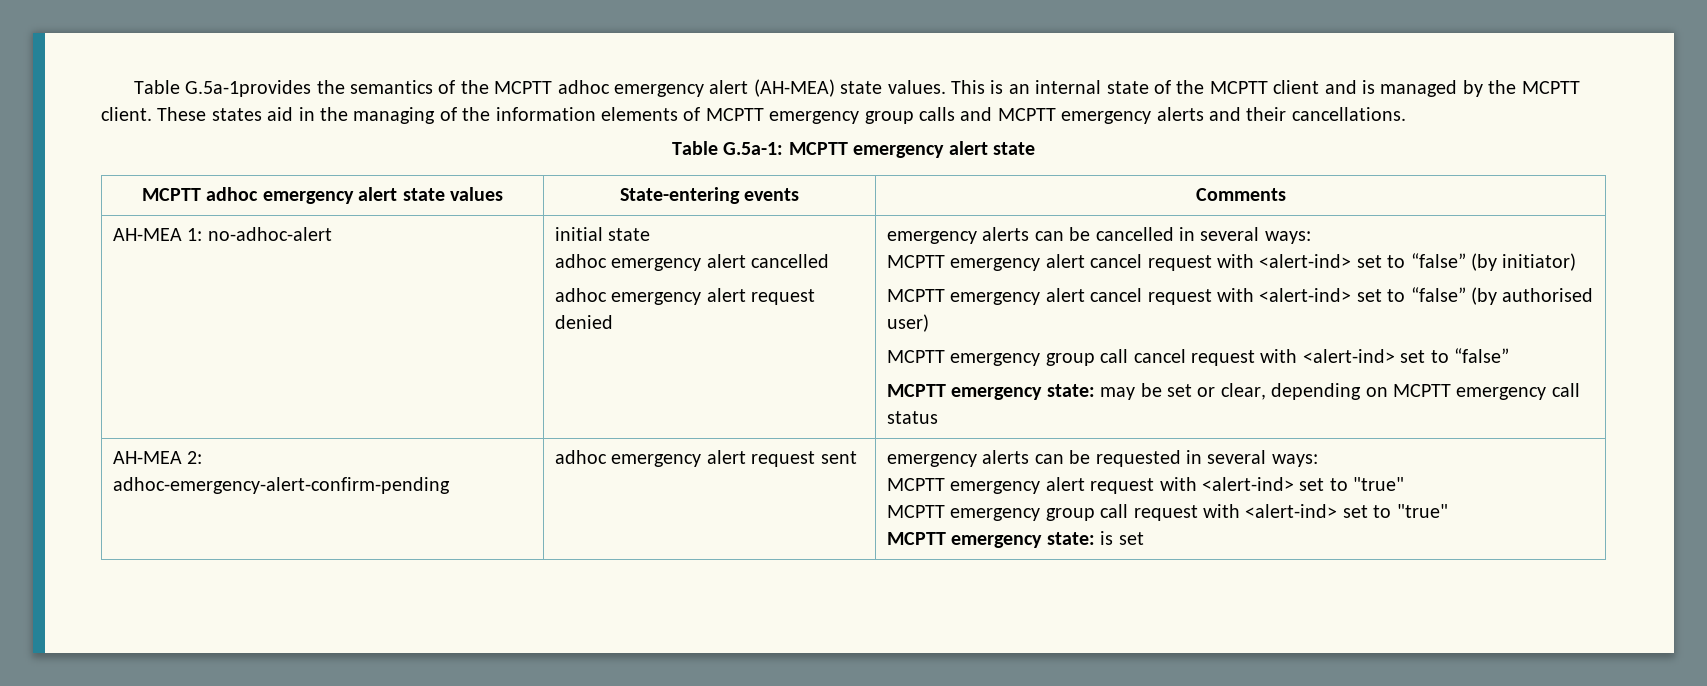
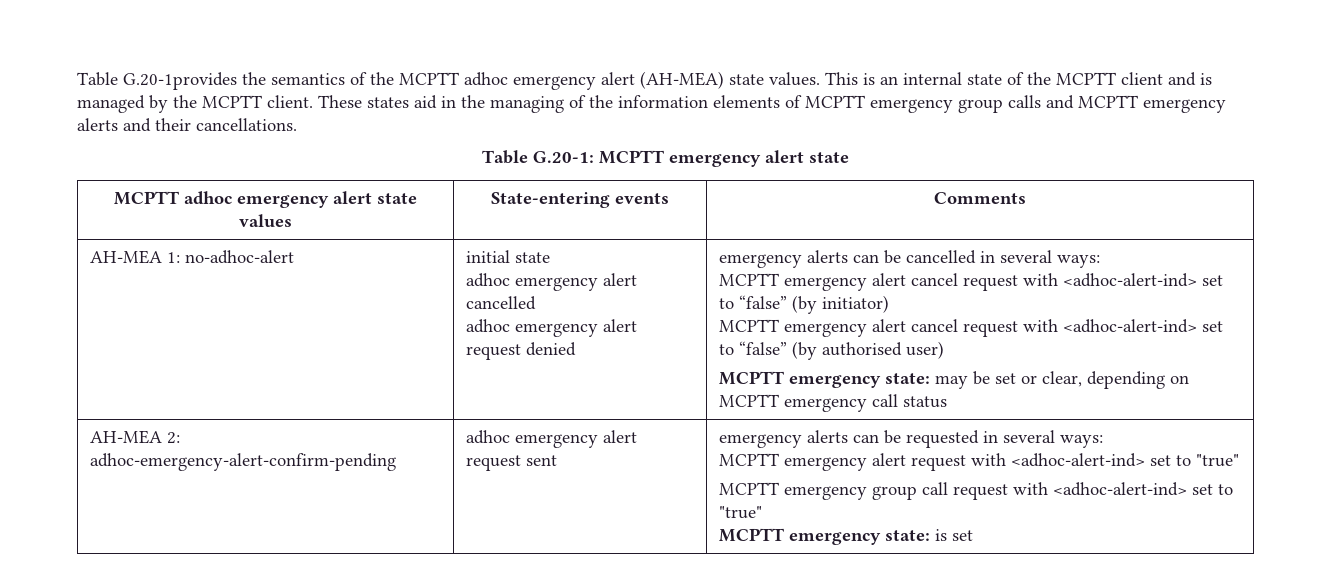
- Table G.5a-1provides the semantics of the MCPTT adhoc emergency alert (AH-MEA) state values.
+ Table G.20-1provides the semantics of the MCPTT adhoc emergency alert (AH-MEA) state values.
- Table G.5a-1: MCPTT emergency alert state
+ Table G.20-1: MCPTT emergency alert state
- MCPTT emergency alert cancel request with <alert-ind> set to “false” (by initiator)
+ MCPTT emergency alert cancel request with <adhoc-alert-ind> set to “false” (by initiator)
- MCPTT emergency alert cancel request with <alert-ind> set to “false” (by authorised user)
+ MCPTT emergency alert cancel request with <adhoc-alert-ind> set to “false” (by authorised user)
- MCPTT emergency group call cancel request with <alert-ind> set to “false”
  AH-MEA 2: adhoc-emergency-alert-confirm-pending | adhoc emergency alert request sent | emergency alerts can be requested in several ways:
- MCPTT emergency alert request with <alert-ind> set to "true"
- MCPTT emergency group call request with <alert-ind> set to "true"
+ MCPTT emergency alert request with <adhoc-alert-ind> set to "true"
+ MCPTT emergency group call request with <adhoc-alert-ind> set to "true"

